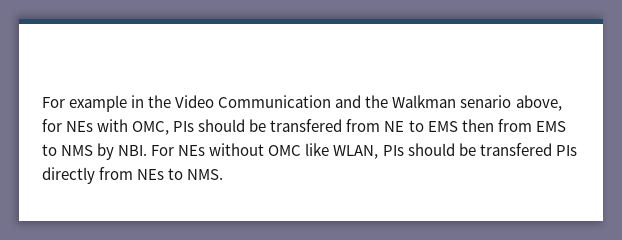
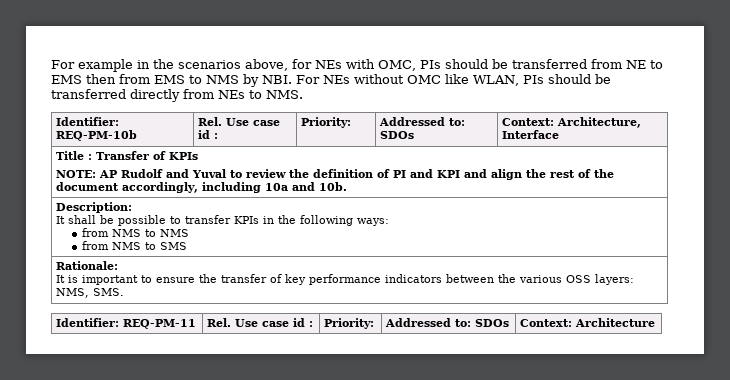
- For example in the Video Communication and the Walkman senario above, for NEs with OMC, PIs should be transfered from NE to EMS then from EMS to NMS by NBI. For NEs without OMC like WLAN, PIs should be transfered PIs directly from NEs to NMS.
+ For example in the scenarios above, for NEs with OMC, PIs should be transferred from NE to EMS then from EMS to NMS by NBI. For NEs without OMC like WLAN, PIs should be transferred directly from NEs to NMS.
+ Identifier: REQ-PM-10b | Rel. Use case id : | Priority: | Addressed to: SDOs | Context: Architecture, Interface
+ Title : Transfer of KPIs
+ NOTE: AP Rudolf and Yuval to review the definition of PI and KPI and align the rest of the document accordingly, including 10a and 10b.
+ Description:
+ It shall be possible to transfer KPIs in the following ways:
+ from NMS to NMS
+ from NMS to SMS
+ Rationale:
+ It is important to ensure the transfer of key performance indicators between the various OSS layers: NMS, SMS.
+ Identifier: REQ-PM-11 | Rel. Use case id : | Priority: | Addressed to: SDOs | Context: Architecture

